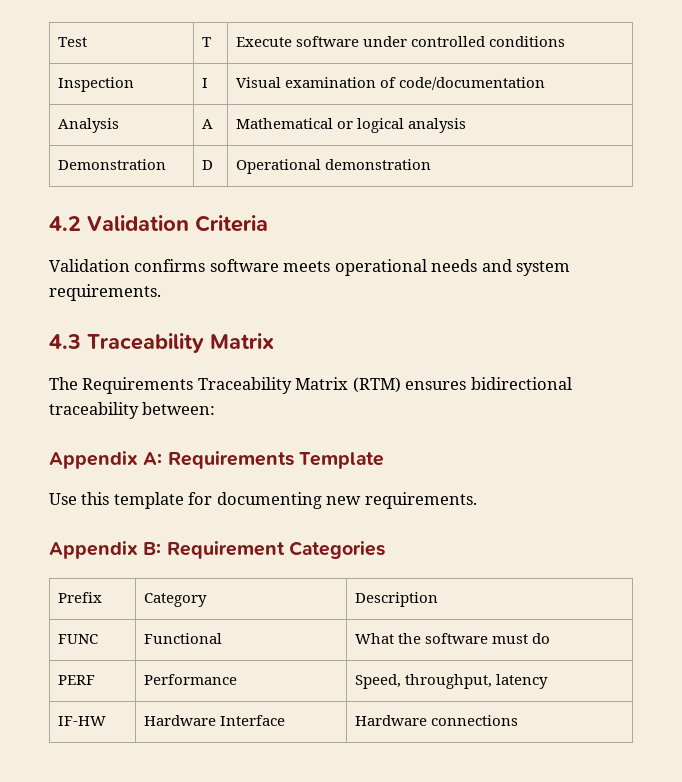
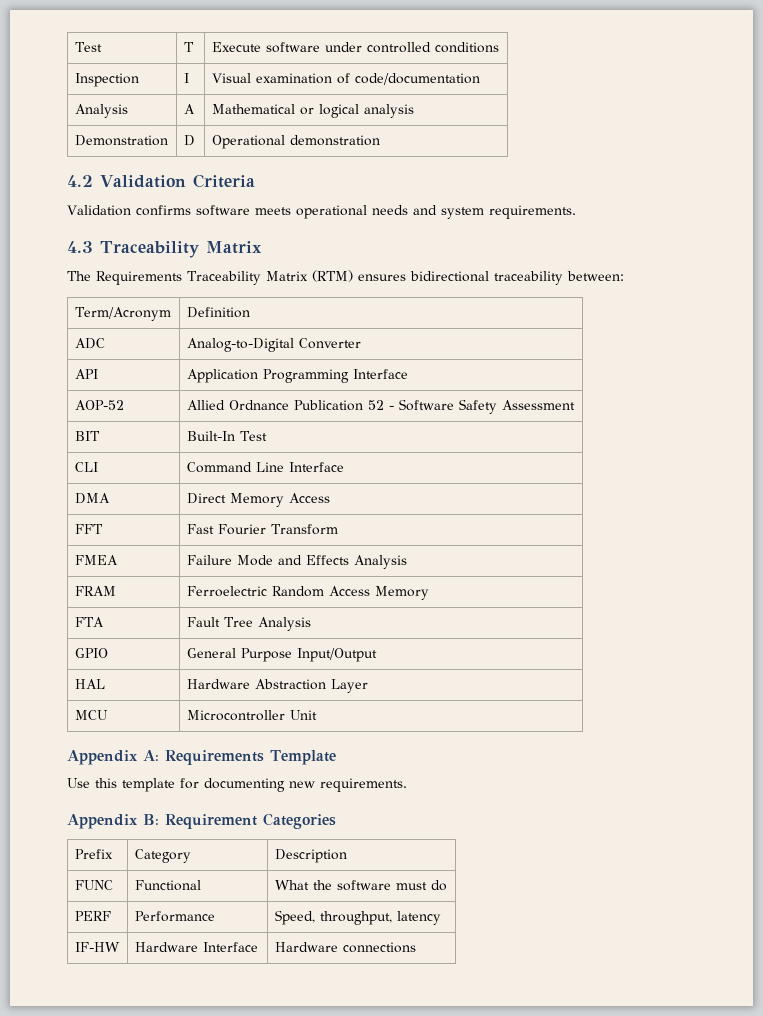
+ Term/Acronym | Definition
+ ADC | Analog-to-Digital Converter
+ API | Application Programming Interface
+ AOP-52 | Allied Ordnance Publication 52 - Software Safety Assessment
+ BIT | Built-In Test
+ CLI | Command Line Interface
+ DMA | Direct Memory Access
+ FFT | Fast Fourier Transform
+ FMEA | Failure Mode and Effects Analysis
+ FRAM | Ferroelectric Random Access Memory
+ FTA | Fault Tree Analysis
+ GPIO | General Purpose Input/Output
+ HAL | Hardware Abstraction Layer
+ MCU | Microcontroller Unit

